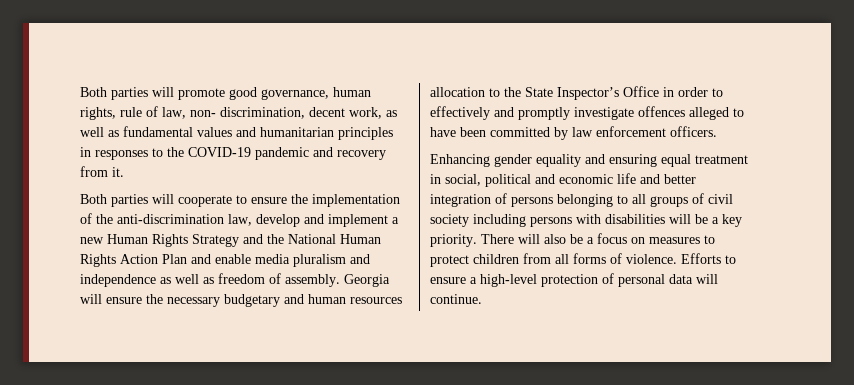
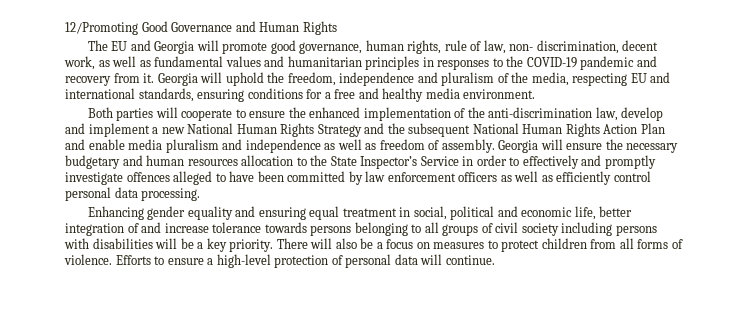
- Both parties will promote good governance, human rights, rule of law, non- discrimination, decent work, as well as fundamental values and humanitarian principles in responses to the COVID-19 pandemic and recovery from it.
+ 12/Promoting Good Governance and Human Rights
+ The EU and Georgia will promote good governance, human rights, rule of law, non- discrimination, decent work, as well as fundamental values and humanitarian principles in responses to the COVID-19 pandemic and recovery from it. Georgia will uphold the freedom, independence and pluralism of the media, respecting EU and international standards, ensuring conditions for a free and healthy media environment.
- Both parties will cooperate to ensure the implementation of the anti-discrimination law, develop and implement a new Human Rights Strategy and the National Human Rights Action Plan and enable media pluralism and independence as well as freedom of assembly.
+ Both parties will cooperate to ensure the enhanced implementation of the anti-discrimination law, develop and implement a new National Human Rights Strategy and the subsequent National Human Rights Action Plan and enable media pluralism and independence as well as freedom of assembly.
- Georgia will ensure the necessary budgetary and human resources allocation to the State Inspector’s Office in order to effectively and promptly investigate offences alleged to have been committed by law enforcement officers.
+ Georgia will ensure the necessary budgetary and human resources allocation to the State Inspector’s Service in order to effectively and promptly investigate offences alleged to have been committed by law enforcement officers as well as efficiently control personal data processing.
- Enhancing gender equality and ensuring equal treatment in social, political and economic life and better integration of persons belonging to all groups of civil society including persons with disabilities will be a key priority.
+ Enhancing gender equality and ensuring equal treatment in social, political and economic life, better integration of and increase tolerance towards persons belonging to all groups of civil society including persons with disabilities will be a key priority.

